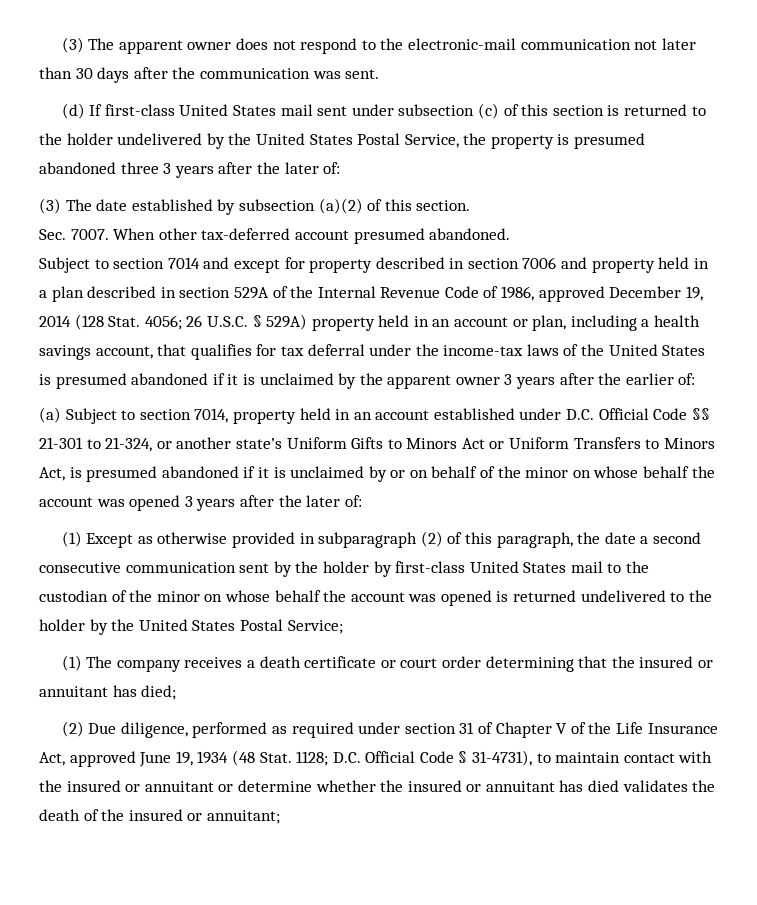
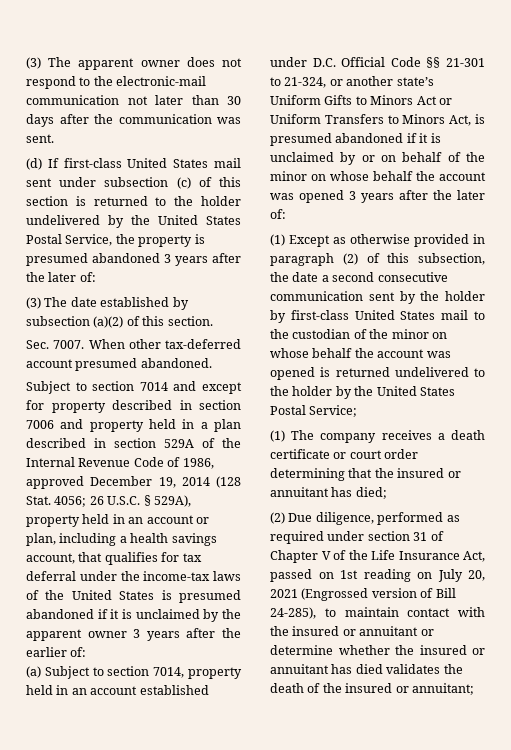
- (d) If first-class United States mail sent under subsection (c) of this section is returned to the holder undelivered by the United States Postal Service, the property is presumed abandoned three 3 years after the later of:
+ (d) If first-class United States mail sent under subsection (c) of this section is returned to the holder undelivered by the United States Postal Service, the property is presumed abandoned 3 years after the later of:
- 4056; 26 U.S.C. § 529A) property held in an account or plan, including a health savings account, that qualifies for tax deferral under the income-tax laws of the United States is presumed abandoned if it is unclaimed by the apparent owner 3 years after the earlier of:
+ 4056; 26 U.S.C. § 529A), property held in an account or plan, including a health savings account, that qualifies for tax deferral under the income-tax laws of the United States is presumed abandoned if it is unclaimed by the apparent owner 3 years after the earlier of:
- (1) Except as otherwise provided in subparagraph (2) of this paragraph, the date a second consecutive communication sent by the holder by first-class United States mail to the custodian of the minor on whose behalf the account was opened is returned undelivered to the holder by the United States Postal Service;
+ (1) Except as otherwise provided in paragraph (2) of this subsection, the date a second consecutive communication sent by the holder by first-class United States mail to the custodian of the minor on whose behalf the account was opened is returned undelivered to the holder by the United States Postal Service;
- (2) Due diligence, performed as required under section 31 of Chapter V of the Life Insurance Act, approved June 19, 1934 (48 Stat. 1128; D.C. Official Code § 31-4731), to maintain contact with the insured or annuitant or determine whether the insured or annuitant has died validates the death of the insured or annuitant;
+ (2) Due diligence, performed as required under section 31 of Chapter V of the Life Insurance Act, passed on 1st reading on July 20, 2021 (Engrossed version of Bill 24-285), to maintain contact with the insured or annuitant or determine whether the insured or annuitant has died validates the death of the insured or annuitant;

